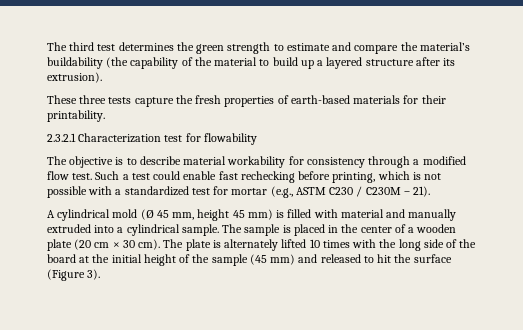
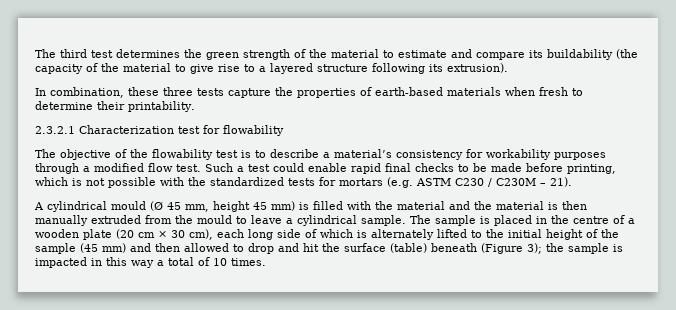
- The third test determines the green strength to estimate and compare the material’s buildability (the capability of the material to build up a layered structure after its extrusion).
+ The third test determines the green strength of the material to estimate and compare its buildability (the capacity of the material to give rise to a layered structure following its extrusion).
- These three tests capture the fresh properties of earth-based materials for their printability.
+ In combination, these three tests capture the properties of earth-based materials when fresh to determine their printability.
- The objective is to describe material workability for consistency through a modified flow test.
+ The objective of the flowability test is to describe a material’s consistency for workability purposes through a modified flow test.
- Such a test could enable fast rechecking before printing, which is not possible with a standardized test for mortar (e.g., ASTM C230 / C230M – 21).
+ Such a test could enable rapid final checks to be made before printing, which is not possible with the standardized tests for mortars (e.g. ASTM C230 / C230M – 21).
- A cylindrical mold (Ø 45 mm, height 45 mm) is filled with material and manually extruded into a cylindrical sample.
+ A cylindrical mould (Ø 45 mm, height 45 mm) is filled with the material and the material is then manually extruded from the mould to leave a cylindrical sample.
- The sample is placed in the center of a wooden plate (20 cm × 30 cm). The plate is alternately lifted 10 times with the long side of the board at the initial height of the sample (45 mm) and released to hit the surface (Figure 3).
+ The sample is placed in the centre of a wooden plate (20 cm × 30 cm), each long side of which is alternately lifted to the initial height of the sample (45 mm) and then allowed to drop and hit the surface (table) beneath (Figure 3); the sample is impacted in this way a total of 10 times.

